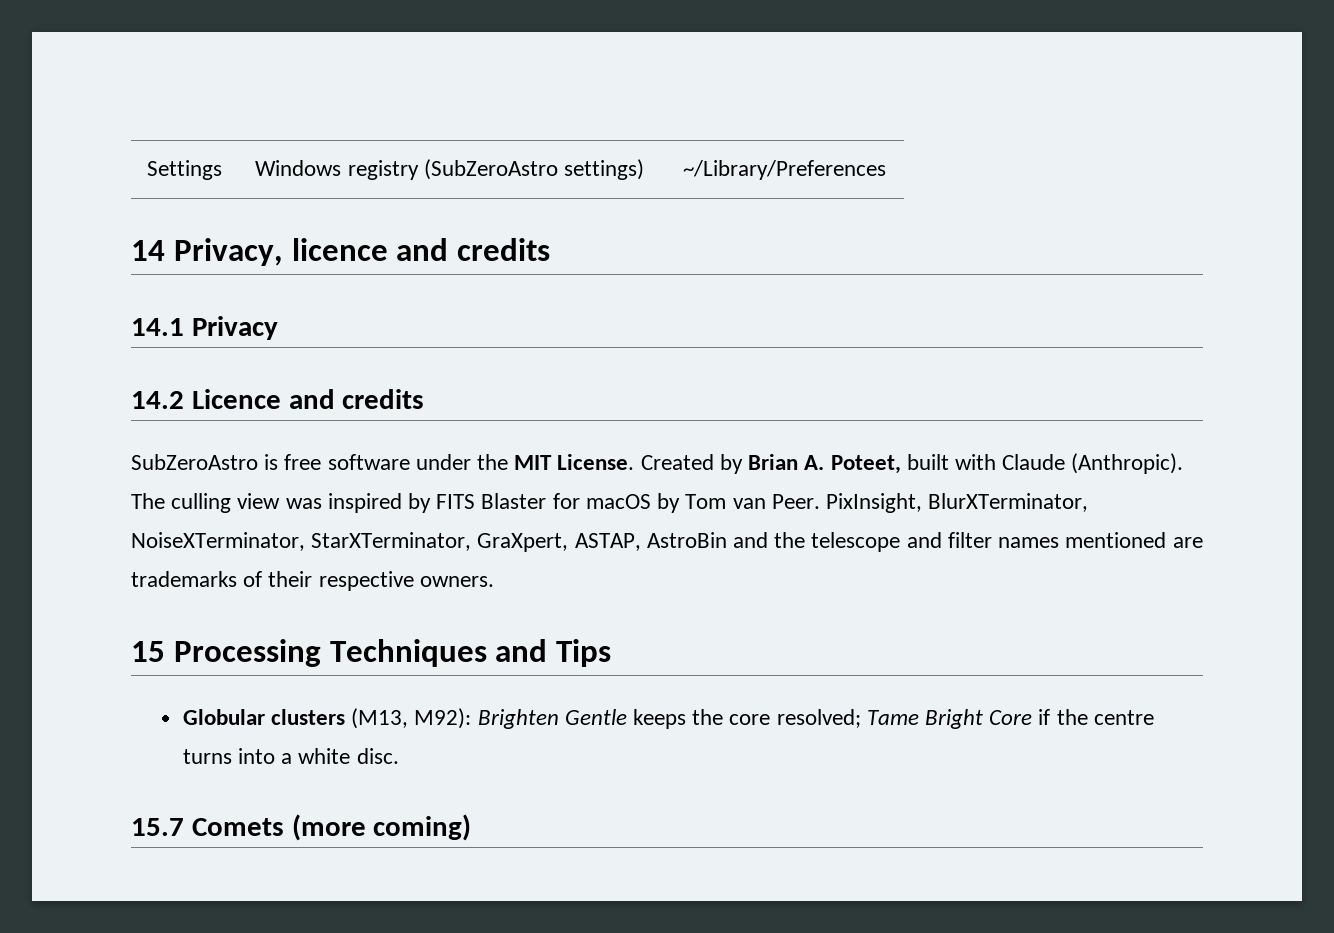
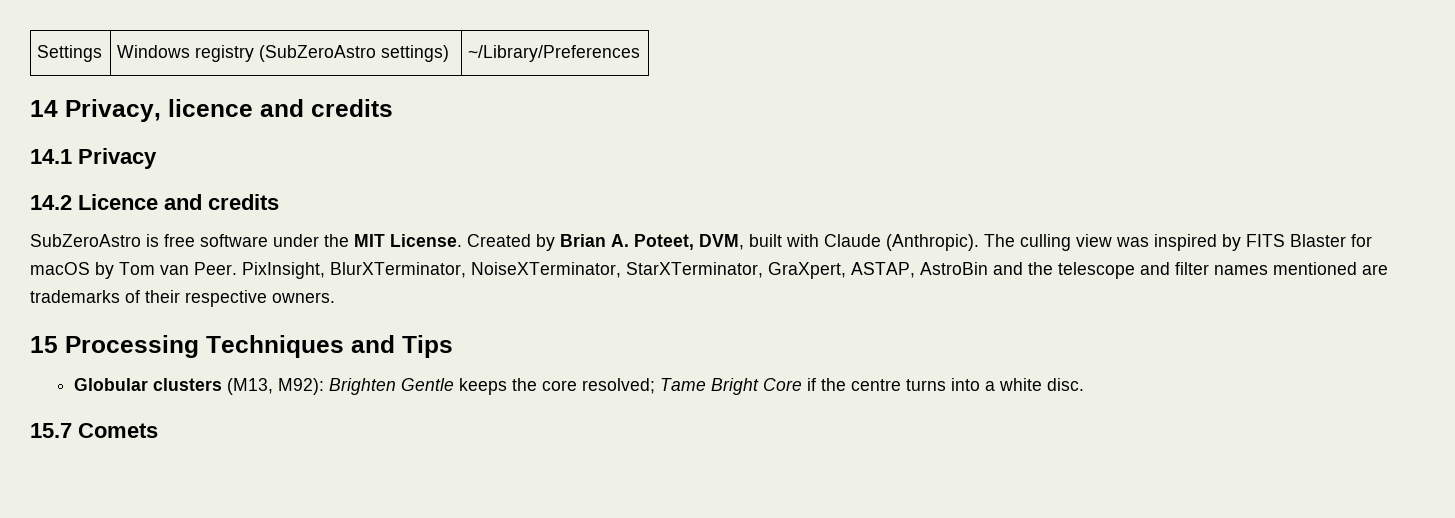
- Created by Brian A. Poteet, built with Claude (Anthropic).
+ Created by Brian A. Poteet, DVM, built with Claude (Anthropic).
- 15.7 Comets (more coming)
+ 15.7 Comets

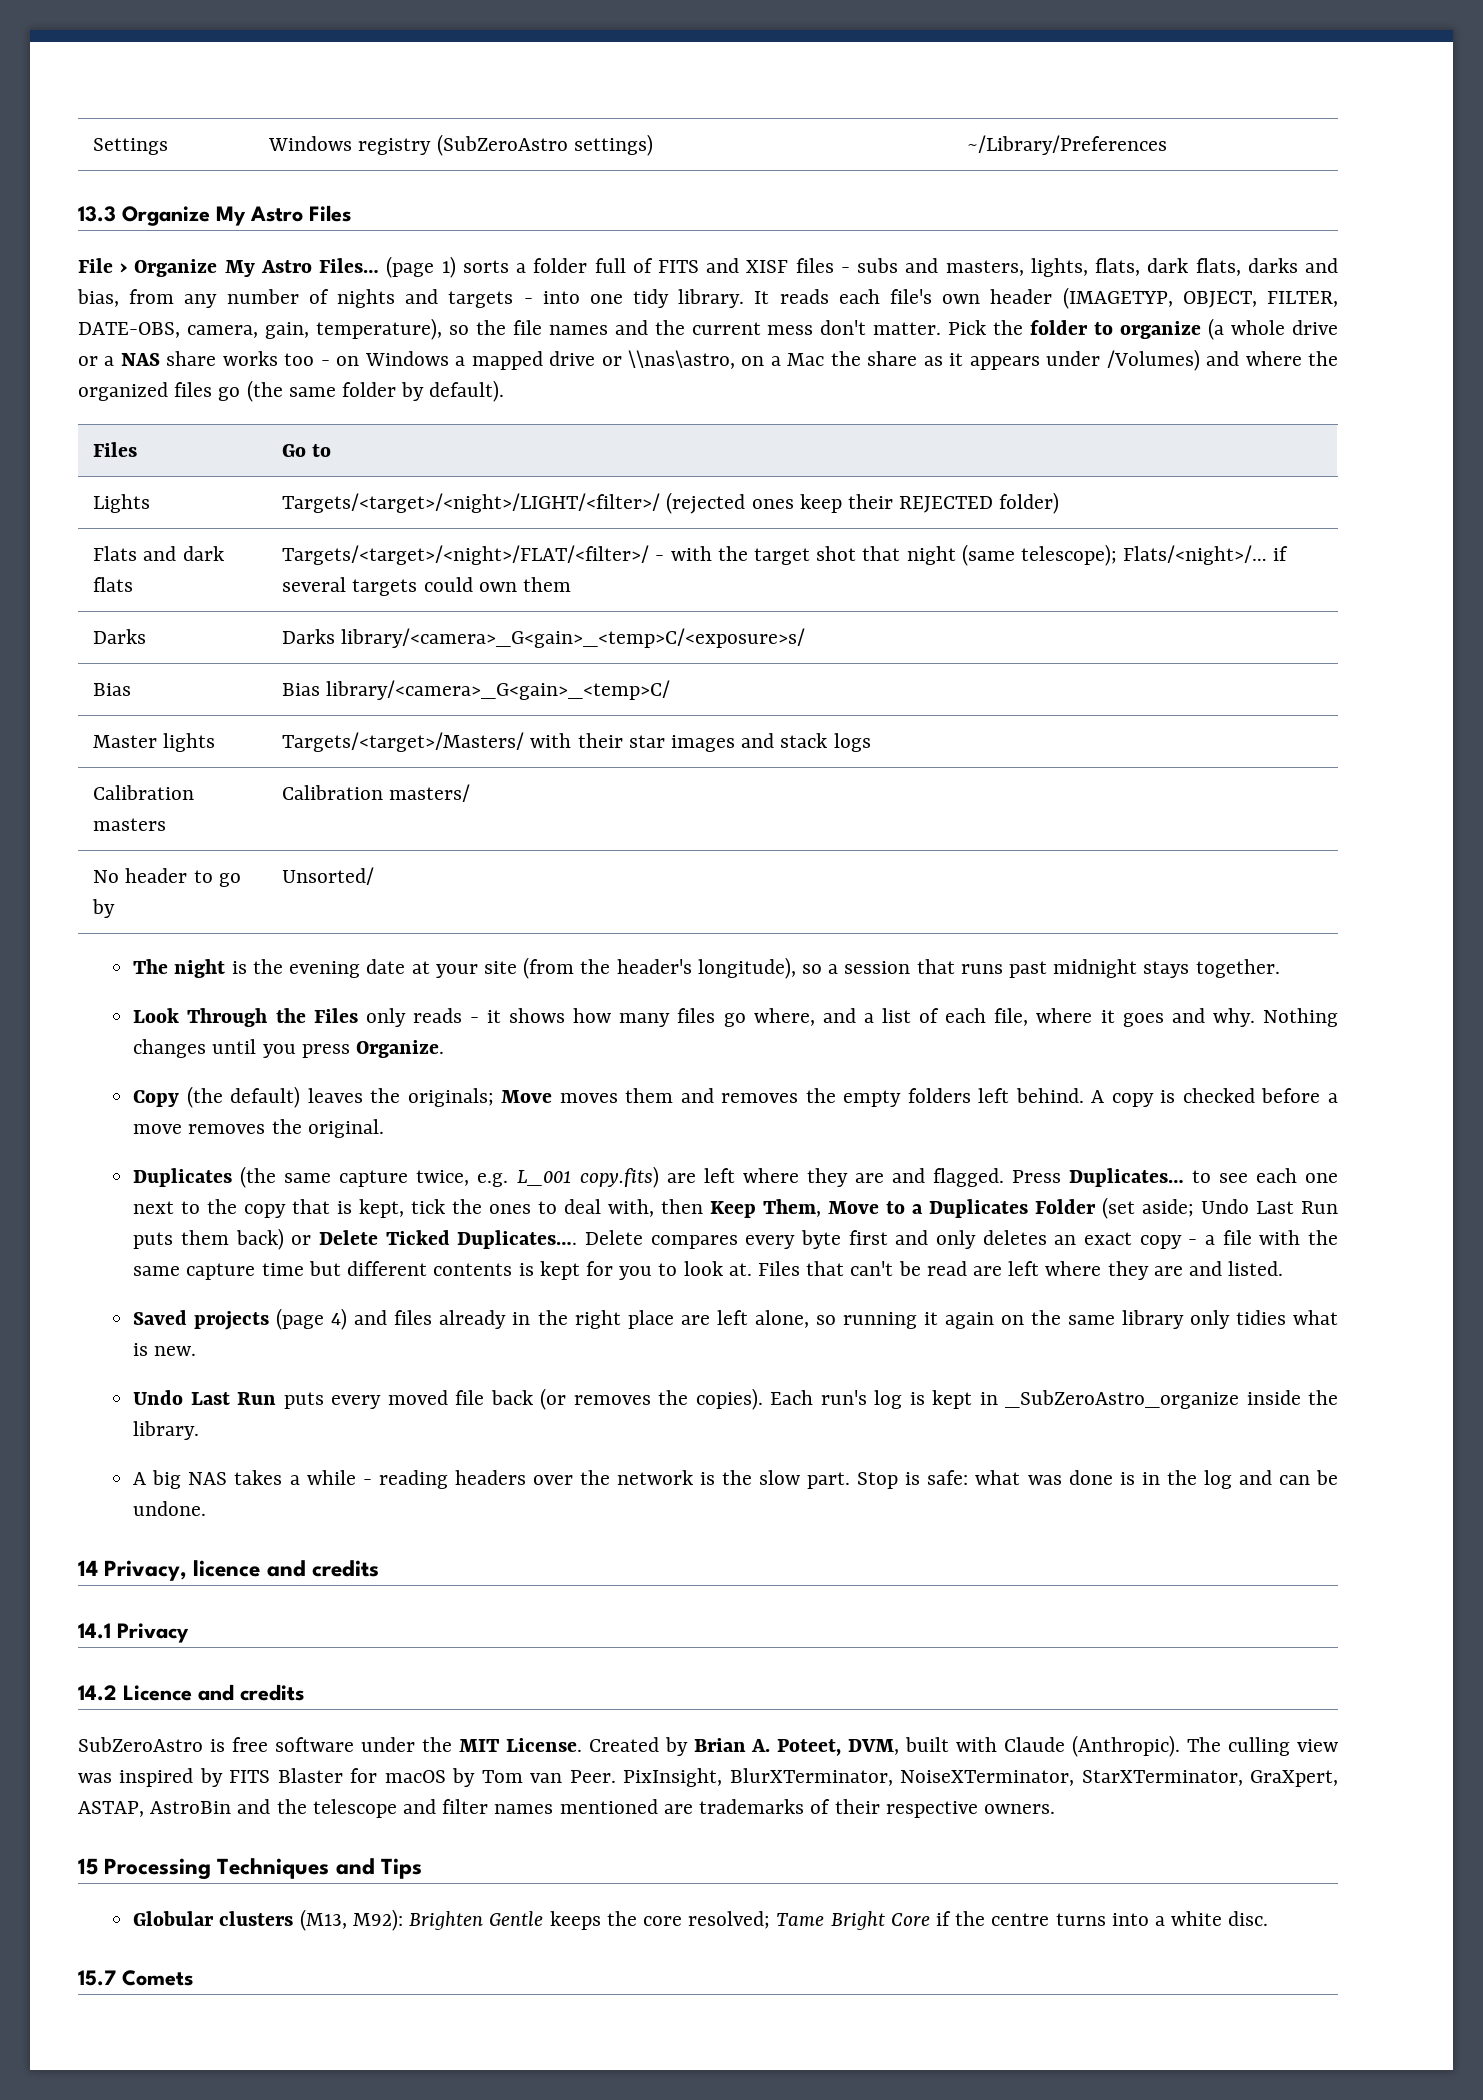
+ 13.3 Organize My Astro Files
+ File › Organize My Astro Files… (page 1) sorts a folder full of FITS and XISF files - subs and masters, lights, flats, dark flats, darks and bias, from any number of nights and targets - into one tidy library. It reads each file's own header (IMAGETYP, OBJECT, FILTER, DATE-OBS, camera, gain, temperature), so the file names and the current mess don't matter. Pick the folder to organize (a whole drive or a NAS share works too - on Windows a mapped drive or \\nas\astro, on a Mac the share as it appears under /Volumes) and where the organized files go (the same folder by default).
+ Files | Go to
+ Lights | Targets/<target>/<night>/LIGHT/<filter>/ (rejected ones keep their REJECTED folder)
+ Flats and dark flats | Targets/<target>/<night>/FLAT/<filter>/ - with the target shot that night (same telescope); Flats/<night>/… if several targets could own them
+ Darks | Darks library/<camera>_G<gain>_<temp>C/<exposure>s/
+ Bias | Bias library/<camera>_G<gain>_<temp>C/
+ Master lights | Targets/<target>/Masters/ with their star images and stack logs
+ Calibration masters | Calibration masters/
+ No header to go by | Unsorted/
+ The night is the evening date at your site (from the header's longitude), so a session that runs past midnight stays together.
+ Look Through the Files only reads - it shows how many files go where, and a list of each file, where it goes and why. Nothing changes until you press Organize.
+ Copy (the default) leaves the originals; Move moves them and removes the empty folders left behind. A copy is checked before a move removes the original.
+ Duplicates (the same capture twice, e.g. L_001 copy.fits) are left where they are and flagged. Press Duplicates… to see each one next to the copy that is kept, tick the ones to deal with, then Keep Them, Move to a Duplicates Folder (set aside; Undo Last Run puts them back) or Delete Ticked Duplicates…. Delete compares every byte first and only deletes an exact copy - a file with the same capture time but different contents is kept for you to look at. Files that can't be read are left where they are and listed.
+ Saved projects (page 4) and files already in the right place are left alone, so running it again on the same library only tidies what is new.
+ Undo Last Run puts every moved file back (or removes the copies). Each run's log is kept in _SubZeroAstro_organize inside the library.
+ A big NAS takes a while - reading headers over the network is the slow part. Stop is safe: what was done is in the log and can be undone.

